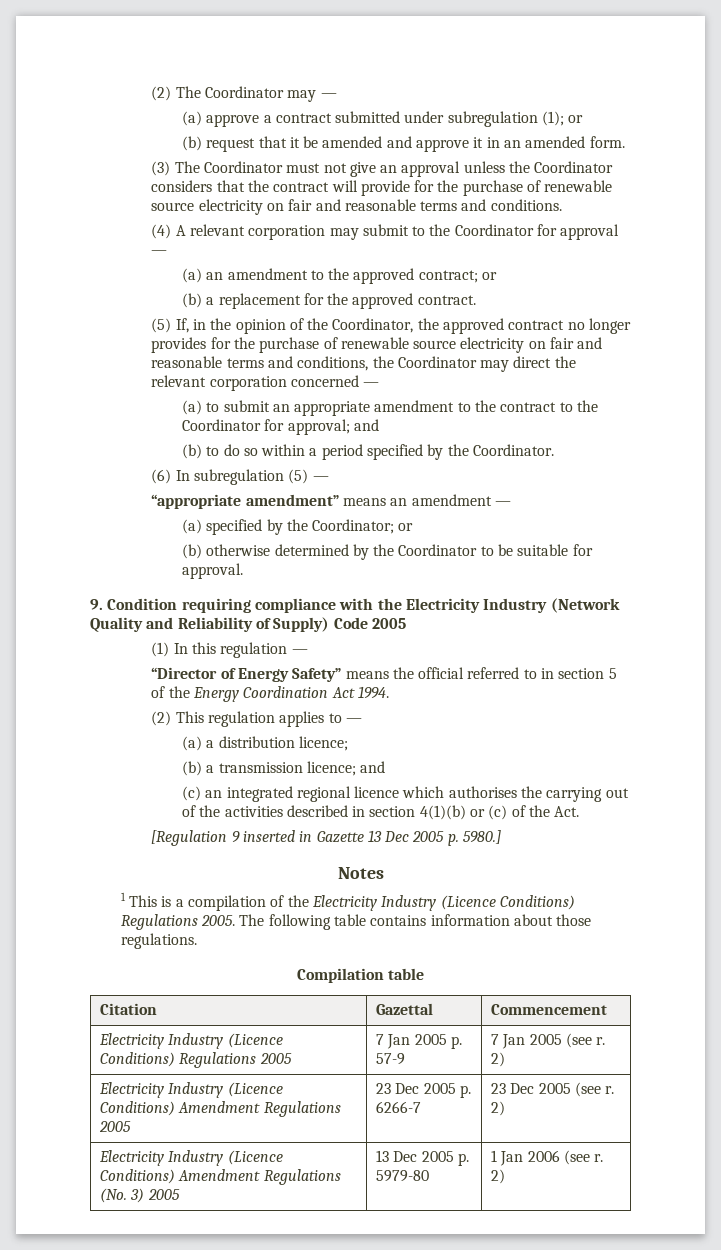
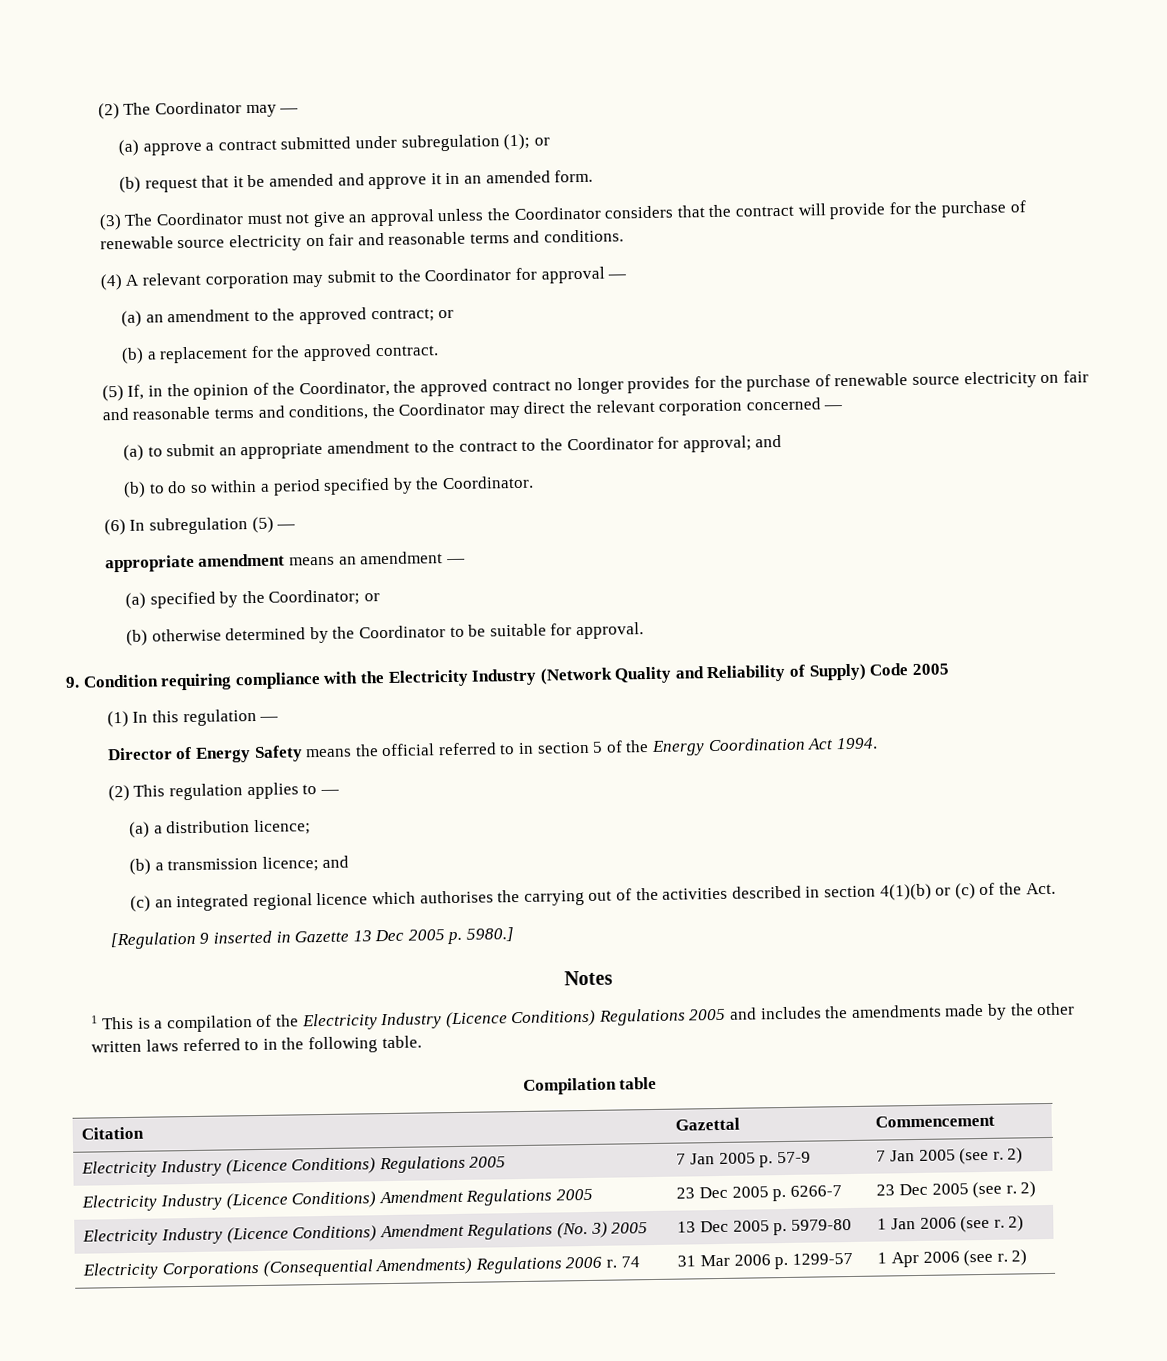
- “appropriate amendment” means an amendment —
+ appropriate amendment means an amendment —
- “Director of Energy Safety” means the official referred to in section 5 of the Energy Coordination Act 1994.
+ Director of Energy Safety means the official referred to in section 5 of the Energy Coordination Act 1994.
- 1 This is a compilation of the Electricity Industry (Licence Conditions) Regulations 2005. The following table contains information about those regulations.
+ 1 This is a compilation of the Electricity Industry (Licence Conditions) Regulations 2005 and includes the amendments made by the other written laws referred to in the following table.
+ Electricity Corporations (Consequential Amendments) Regulations 2006 r. 74 | 31 Mar 2006 p. 1299-57 | 1 Apr 2006 (see r. 2)

